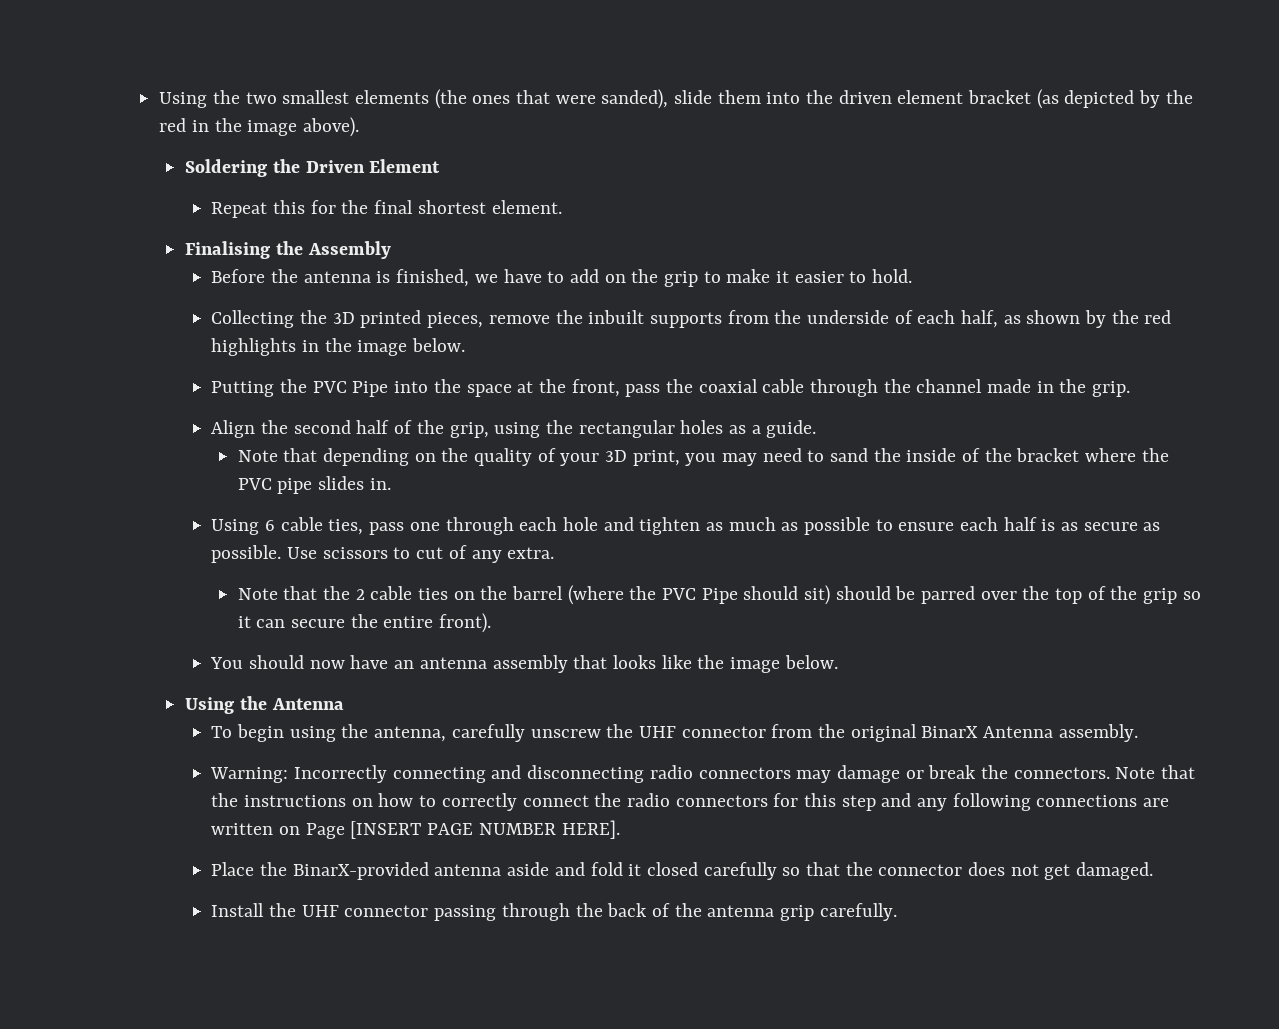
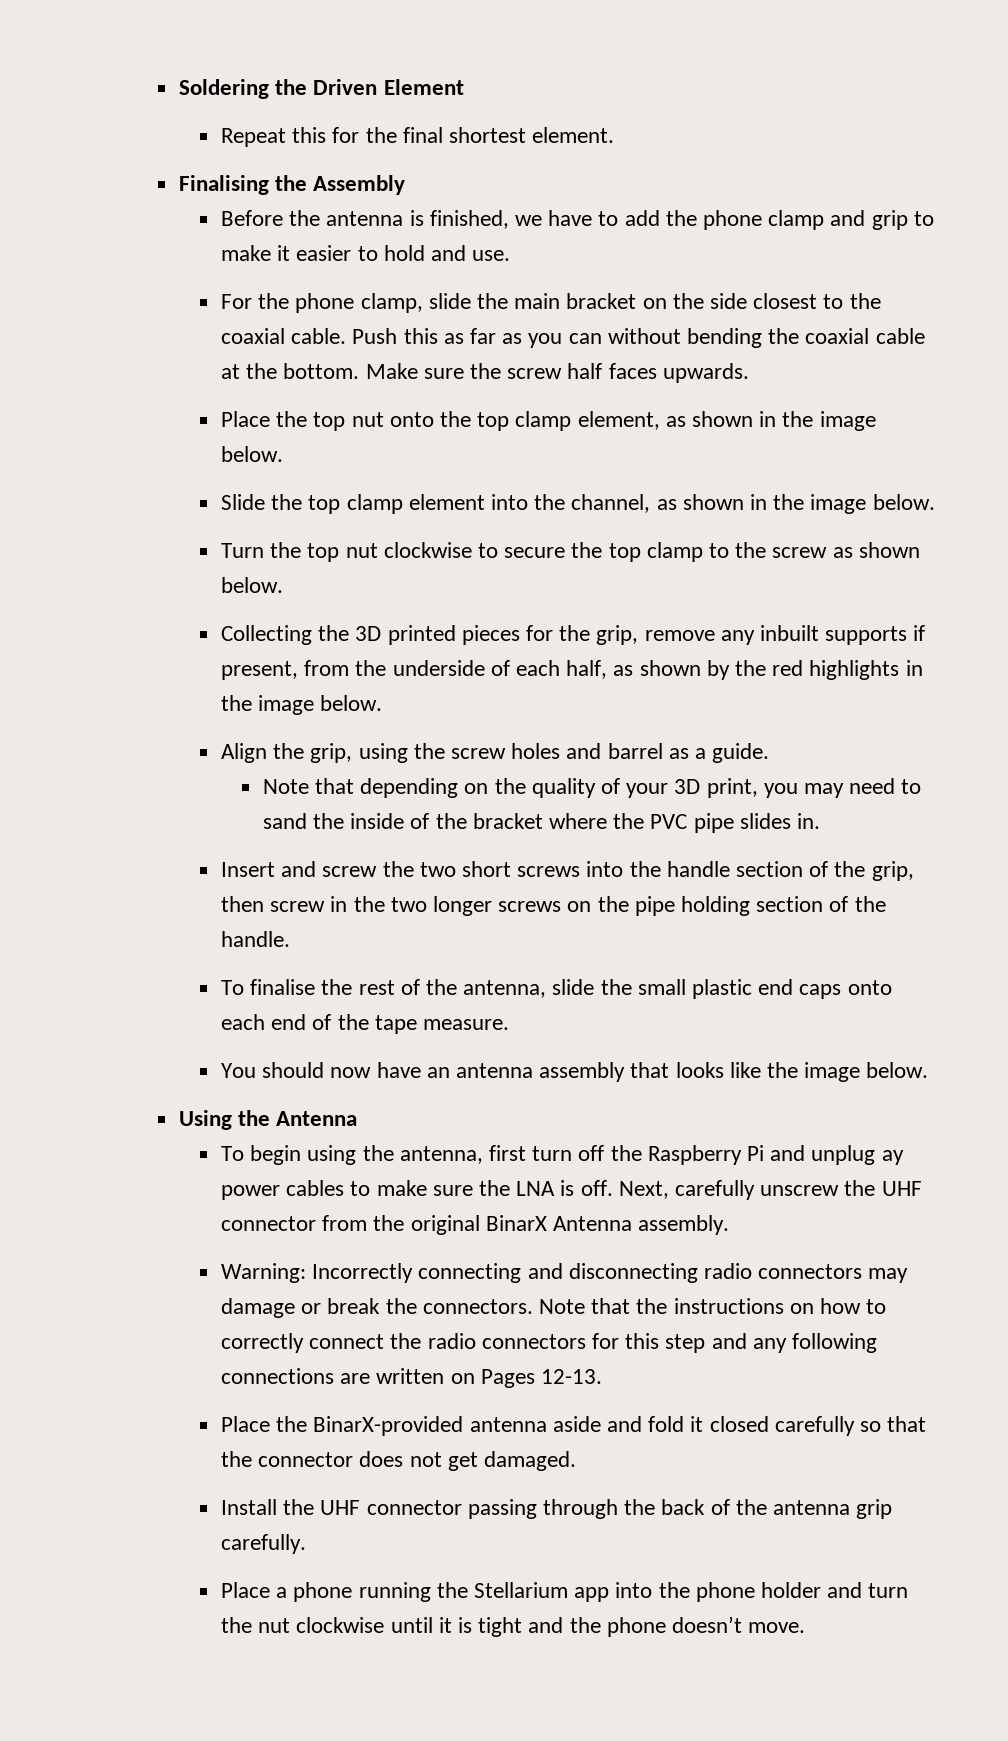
- Using the two smallest elements (the ones that were sanded), slide them into the driven element bracket (as depicted by the red in the image above).
- Before the antenna is finished, we have to add on the grip to make it easier to hold.
- Collecting the 3D printed pieces, remove the inbuilt supports from the underside of each half, as shown by the red highlights in the image below.
+ Before the antenna is finished, we have to add the phone clamp and grip to make it easier to hold and use.
+ For the phone clamp, slide the main bracket on the side closest to the coaxial cable. Push this as far as you can without bending the coaxial cable at the bottom. Make sure the screw half faces upwards.
+ Place the top nut onto the top clamp element, as shown in the image below.
+ Slide the top clamp element into the channel, as shown in the image below.
+ Turn the top nut clockwise to secure the top clamp to the screw as shown below.
+ Collecting the 3D printed pieces for the grip, remove any inbuilt supports if present, from the underside of each half, as shown by the red highlights in the image below.
- Putting the PVC Pipe into the space at the front, pass the coaxial cable through the channel made in the grip.
- Align the second half of the grip, using the rectangular holes as a guide.
+ Align the grip, using the screw holes and barrel as a guide.
- Using 6 cable ties, pass one through each hole and tighten as much as possible to ensure each half is as secure as possible. Use scissors to cut of any extra.
- Note that the 2 cable ties on the barrel (where the PVC Pipe should sit) should be parred over the top of the grip so it can secure the entire front).
+ Insert and screw the two short screws into the handle section of the grip, then screw in the two longer screws on the pipe holding section of the handle.
+ To finalise the rest of the antenna, slide the small plastic end caps onto each end of the tape measure.
- To begin using the antenna, carefully unscrew the UHF connector from the original BinarX Antenna assembly.
+ To begin using the antenna, first turn off the Raspberry Pi and unplug ay power cables to make sure the LNA is off. Next, carefully unscrew the UHF connector from the original BinarX Antenna assembly.
- Note that the instructions on how to correctly connect the radio connectors for this step and any following connections are written on Page [INSERT PAGE NUMBER HERE].
+ Note that the instructions on how to correctly connect the radio connectors for this step and any following connections are written on Pages 12-13.
+ Place a phone running the Stellarium app into the phone holder and turn the nut clockwise until it is tight and the phone doesn’t move.

